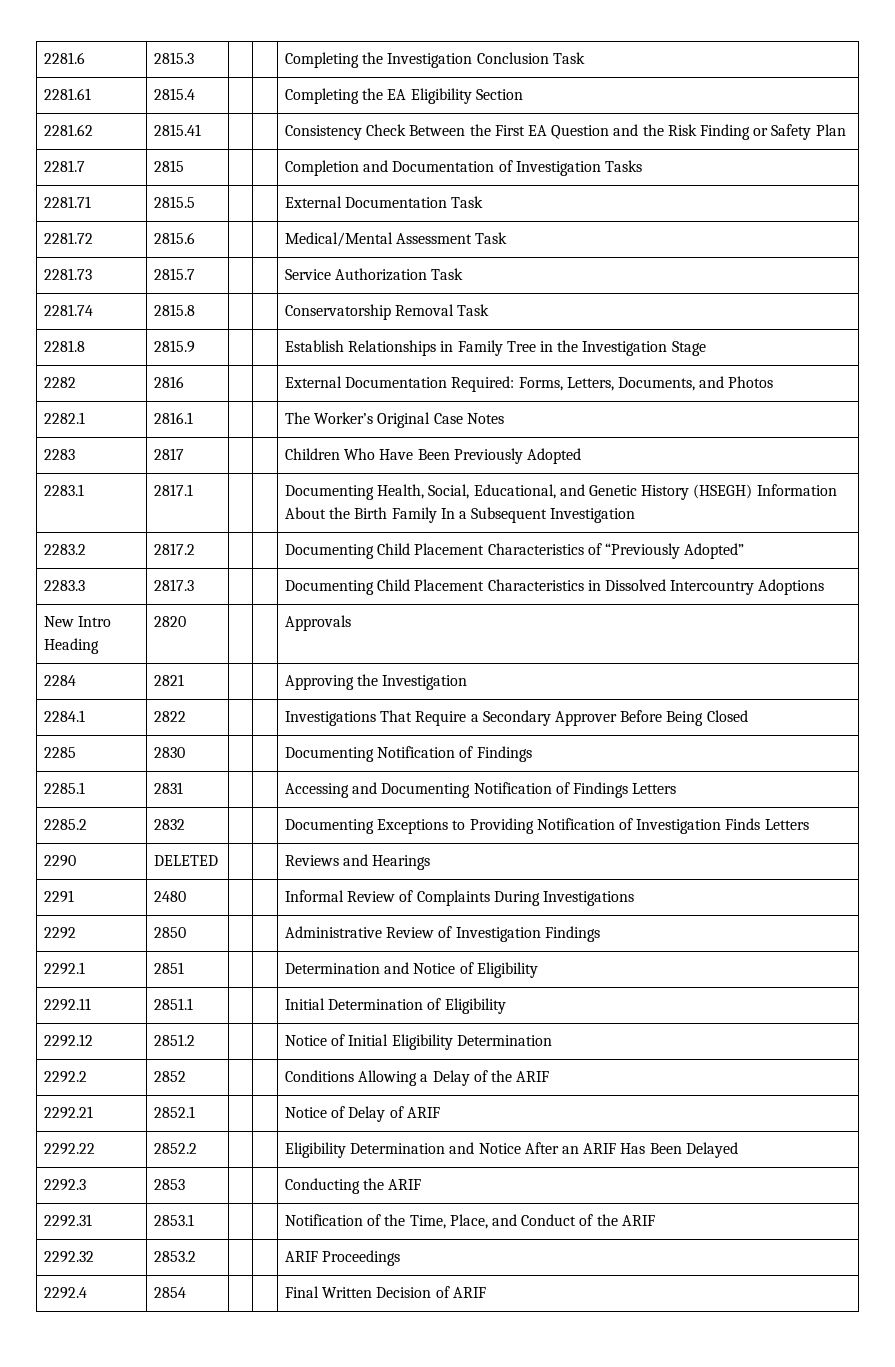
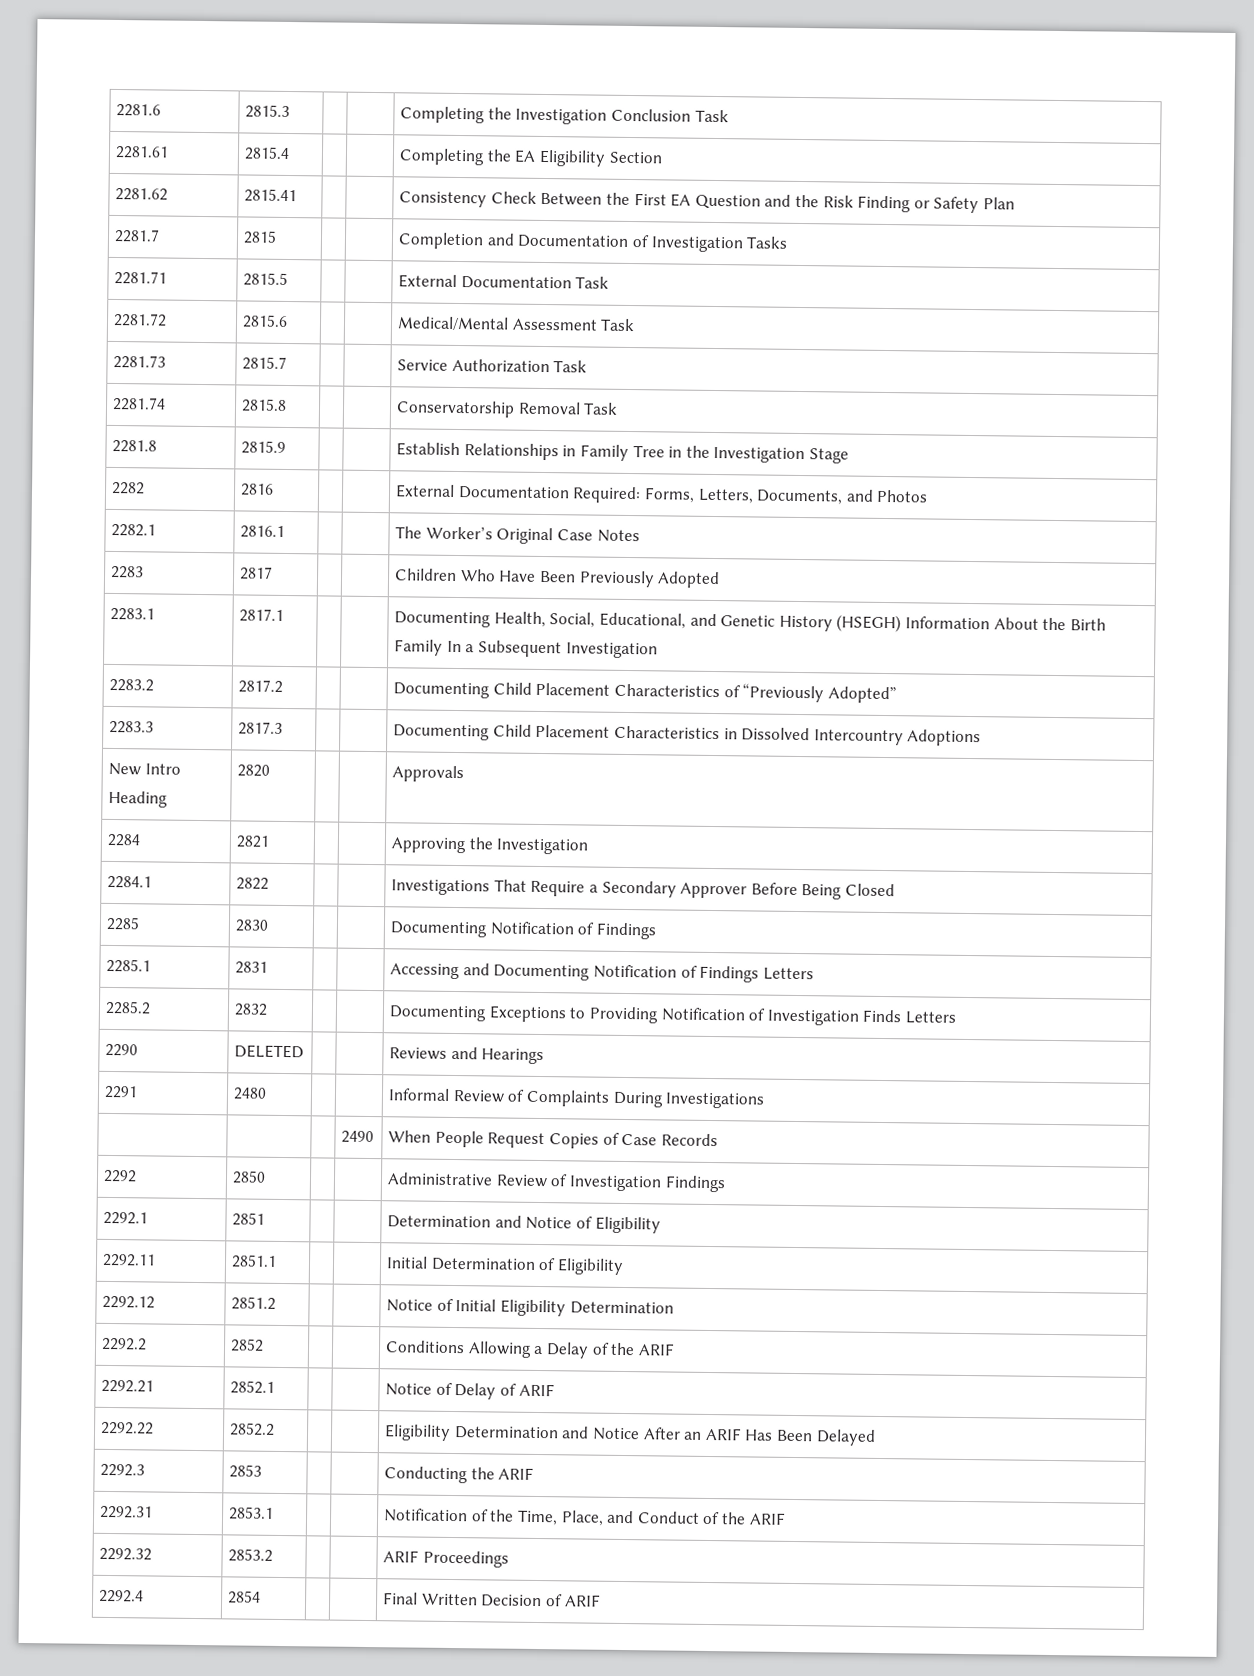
+ | | | 2490 | When People Request Copies of Case Records

